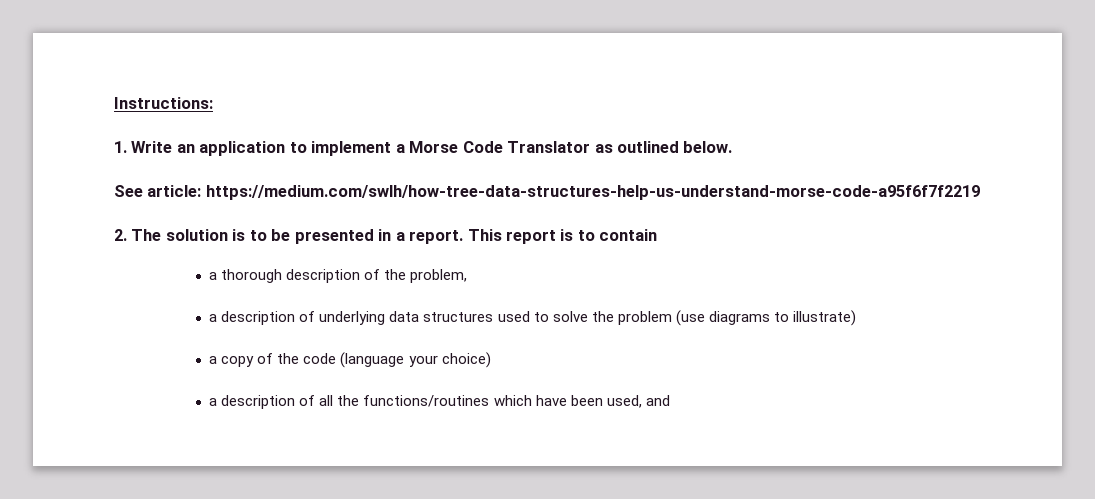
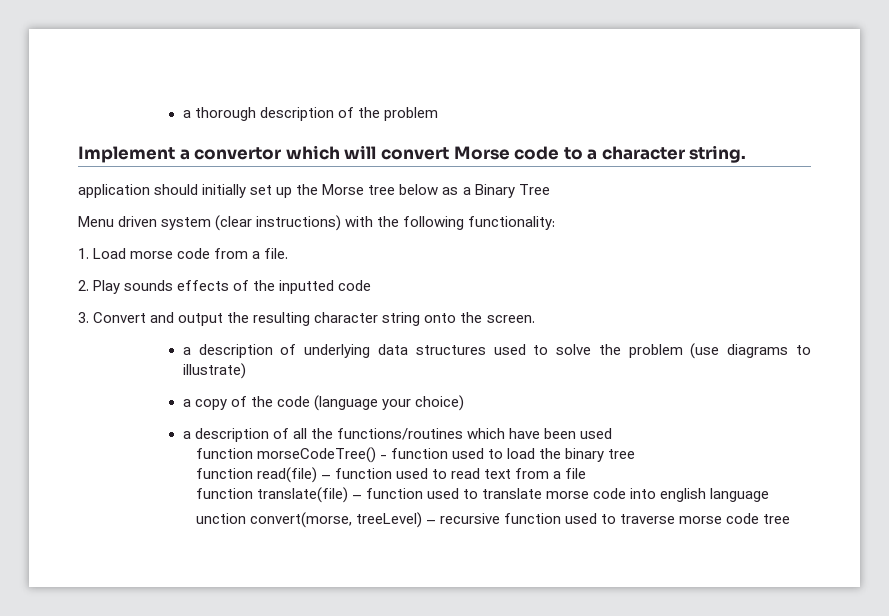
- Instructions:
- 1. Write an application to implement a Morse Code Translator as outlined below.
- See article: https://medium.com/swlh/how-tree-data-structures-help-us-understand-morse-code-a95f6f7f2219
- 2. The solution is to be presented in a report. This report is to contain
- a thorough description of the problem,
+ a thorough description of the problem
+ Implement a convertor which will convert Morse code to a character string.
+ application should initially set up the Morse tree below as a Binary Tree
+ Menu driven system (clear instructions) with the following functionality:
+ 1. Load morse code from a file.
+ 2. Play sounds effects of the inputted code
+ 3. Convert and output the resulting character string onto the screen.
- a description of all the functions/routines which have been used, and
+ a description of all the functions/routines which have been used
+ function morseCodeTree() - function used to load the binary tree
+ function read(file) – function used to read text from a file
+ function translate(file) – function used to translate morse code into english language
+ unction convert(morse, treeLevel) – recursive function used to traverse morse code tree

